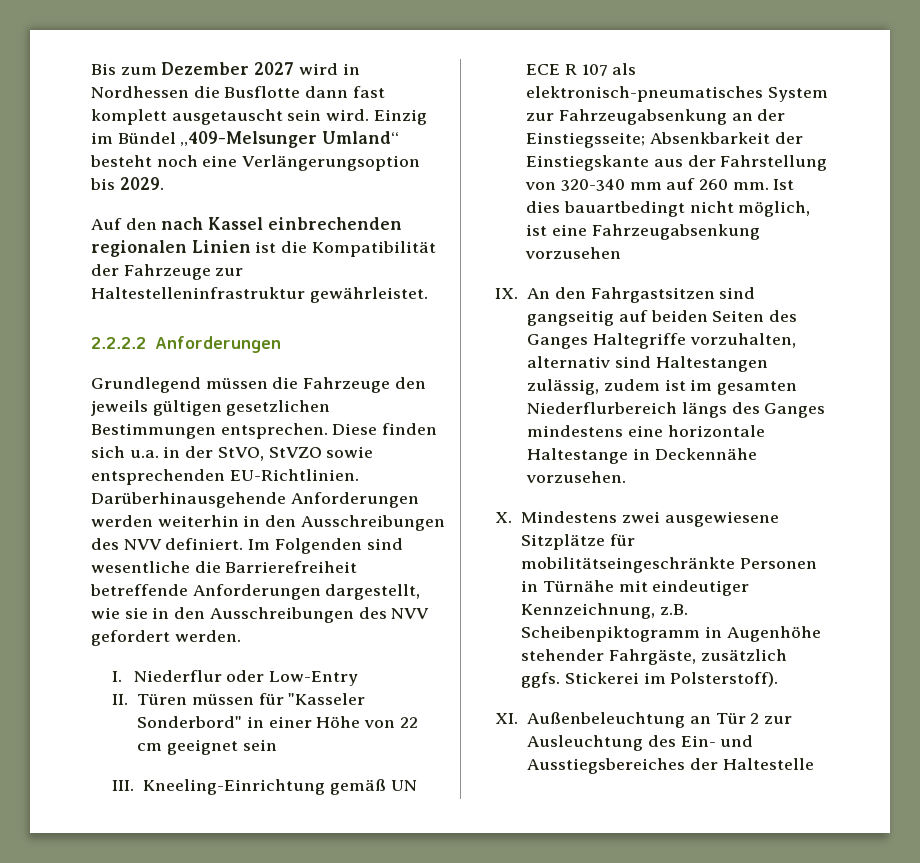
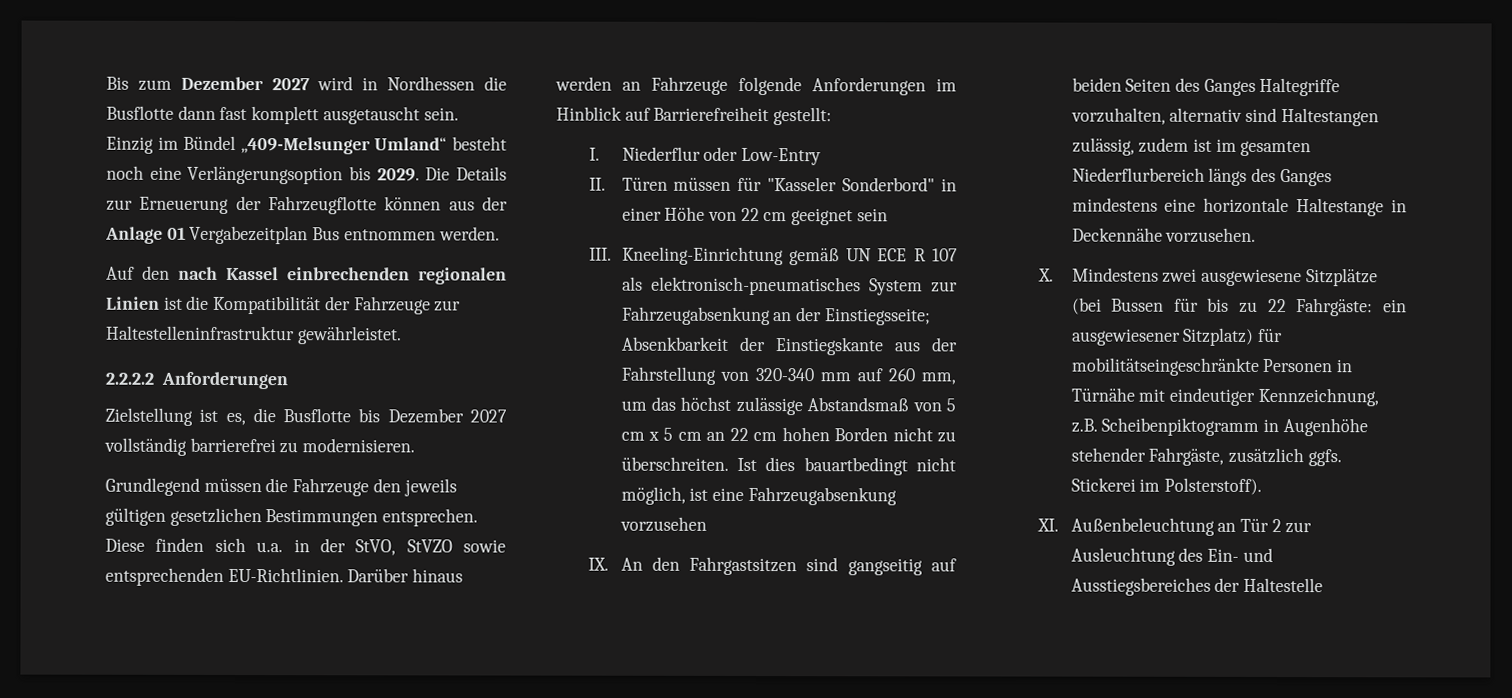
- Bis zum Dezember 2027 wird in Nordhessen die Busflotte dann fast komplett ausgetauscht sein wird.
+ Bis zum Dezember 2027 wird in Nordhessen die Busflotte dann fast komplett ausgetauscht sein.
+ Die Details zur Erneuerung der Fahrzeugflotte können aus der Anlage 01 Vergabezeitplan Bus entnommen werden.
+ Zielstellung ist es, die Busflotte bis Dezember 2027 vollständig barrierefrei zu modernisieren.
- Darüberhinausgehende Anforderungen werden weiterhin in den Ausschreibungen des NVV definiert. Im Folgenden sind wesentliche die Barrierefreiheit betreffende Anforderungen dargestellt, wie sie in den Ausschreibungen des NVV gefordert werden.
+ Darüber hinaus werden an Fahrzeuge folgende Anforderungen im Hinblick auf Barrierefreiheit gestellt:
- III. Kneeling-Einrichtung gemäß UN ECE R 107 als elektronisch-pneumatisches System zur Fahrzeugabsenkung an der Einstiegsseite; Absenkbarkeit der Einstiegskante aus der Fahrstellung von 320-340 mm auf 260 mm.
+ III. Kneeling-Einrichtung gemäß UN ECE R 107 als elektronisch-pneumatisches System zur Fahrzeugabsenkung an der Einstiegsseite; Absenkbarkeit der Einstiegskante aus der Fahrstellung von 320-340 mm auf 260 mm, um das höchst zulässige Abstandsmaß von 5 cm x 5 cm an 22 cm hohen Borden nicht zu überschreiten.
- X. Mindestens zwei ausgewiesene Sitzplätze für mobilitätseingeschränkte Personen in Türnähe mit eindeutiger Kennzeichnung, z.B. Scheibenpiktogramm in Augenhöhe stehender Fahrgäste, zusätzlich ggfs.
+ X. Mindestens zwei ausgewiesene Sitzplätze (bei Bussen für bis zu 22 Fahrgäste: ein ausgewiesener Sitzplatz) für mobilitätseingeschränkte Personen in Türnähe mit eindeutiger Kennzeichnung, z.B. Scheibenpiktogramm in Augenhöhe stehender Fahrgäste, zusätzlich ggfs.

